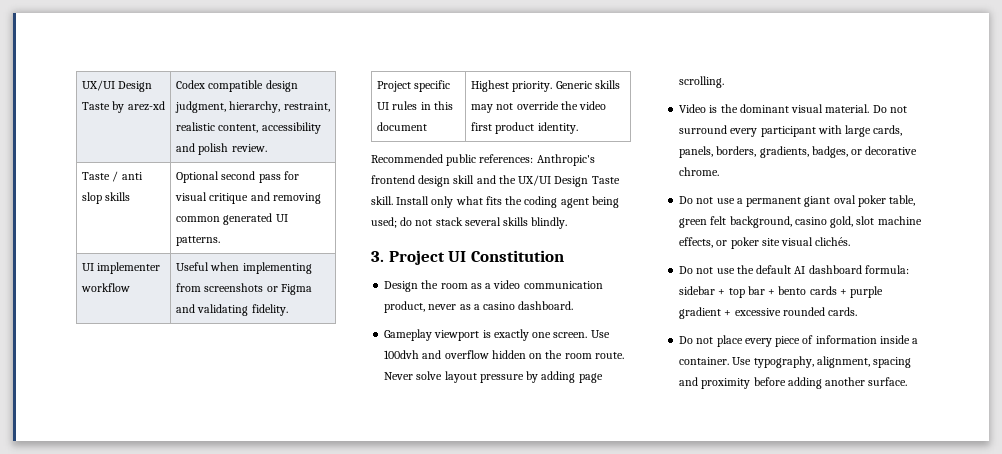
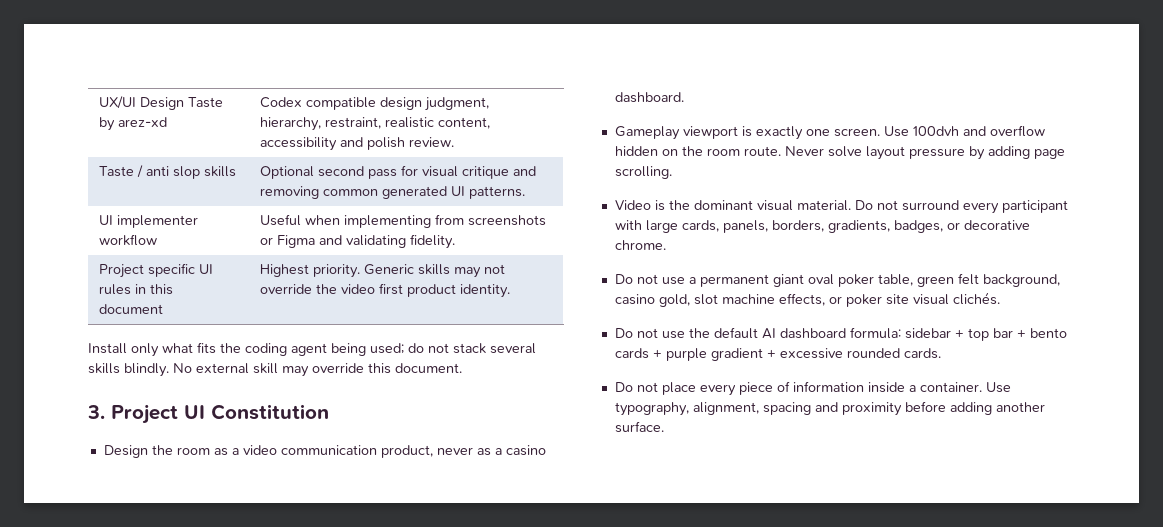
- Recommended public references: Anthropic's frontend design skill and the UX/UI Design Taste skill.
+ No external skill may override this document.

